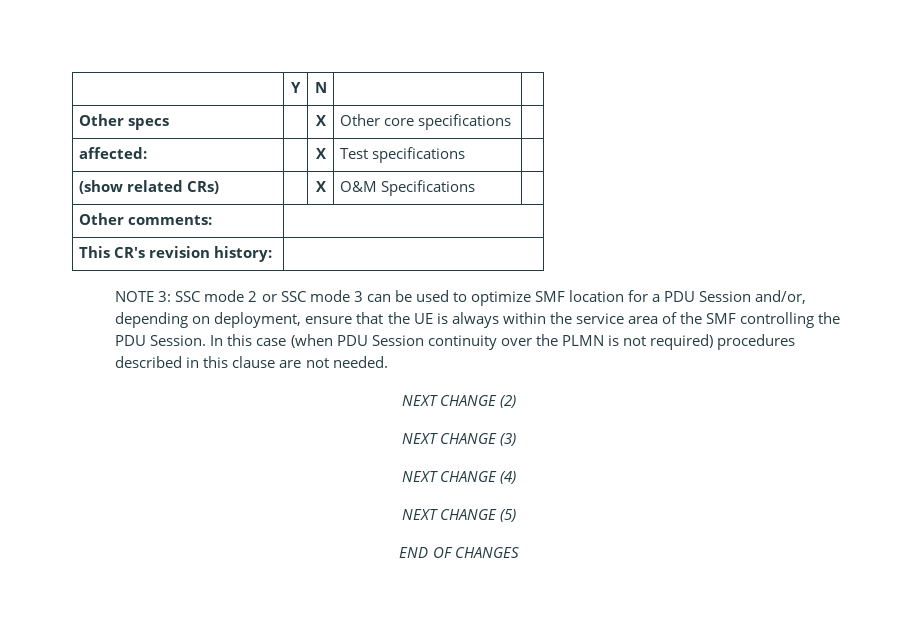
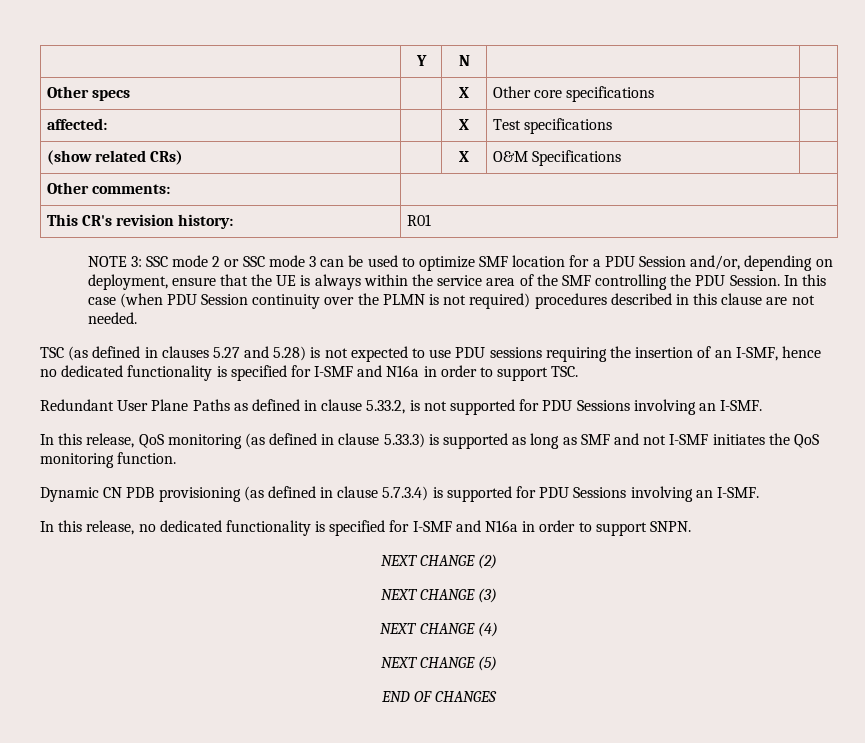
- This CR's revision history: |
+ This CR's revision history: | R01
+ TSC (as defined in clauses 5.27 and 5.28) is not expected to use PDU sessions requiring the insertion of an I-SMF, hence no dedicated functionality is specified for I-SMF and N16a in order to support TSC.
+ Redundant User Plane Paths as defined in clause 5.33.2, is not supported for PDU Sessions involving an I-SMF.
+ In this release, QoS monitoring (as defined in clause 5.33.3) is supported as long as SMF and not I-SMF initiates the QoS monitoring function.
+ Dynamic CN PDB provisioning (as defined in clause 5.7.3.4) is supported for PDU Sessions involving an I-SMF.
+ In this release, no dedicated functionality is specified for I-SMF and N16a in order to support SNPN.

